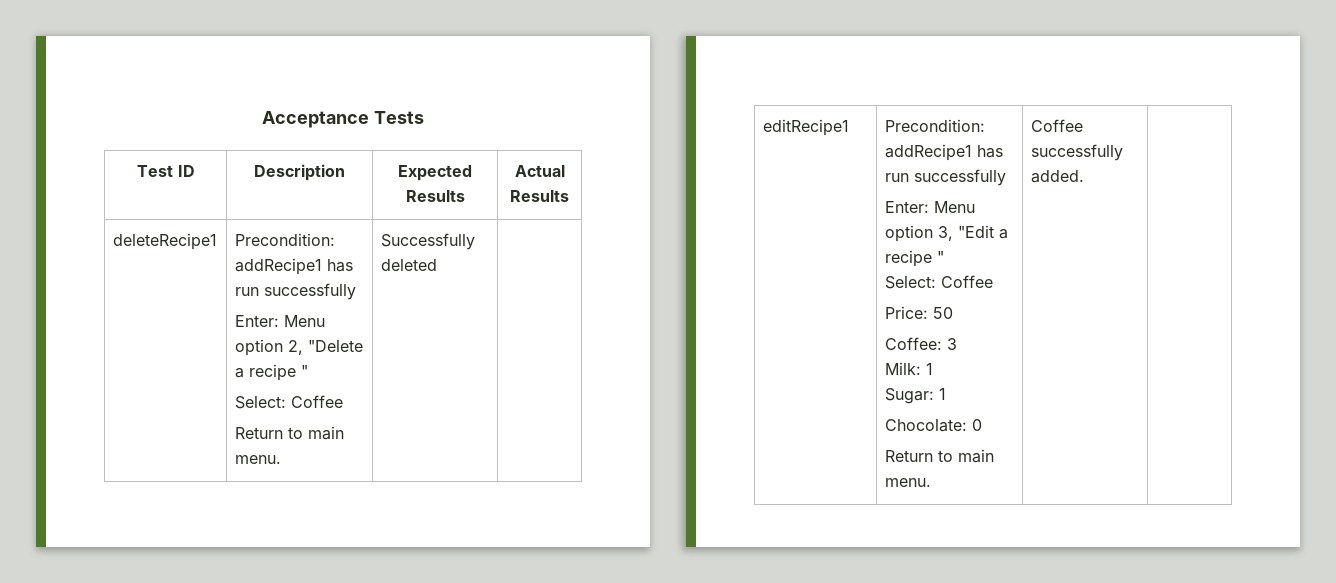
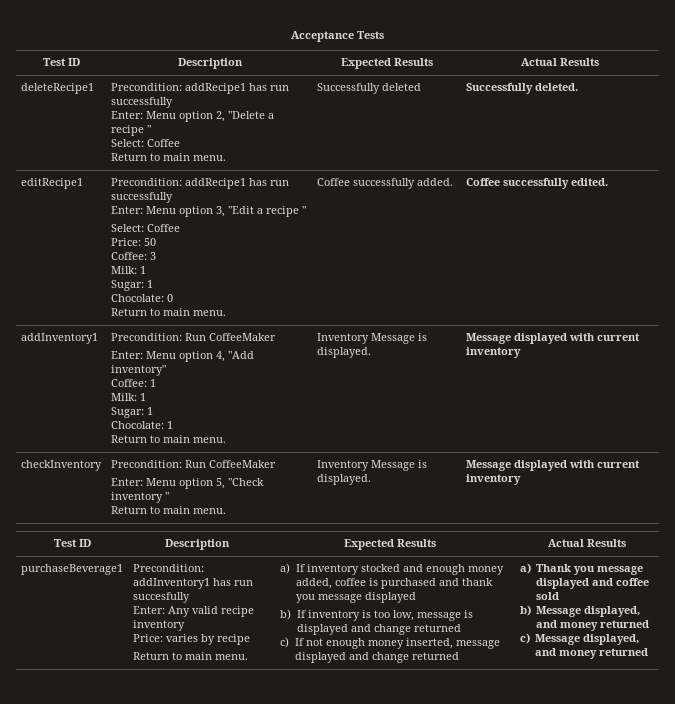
  deleteRecipe1 | Precondition: addRecipe1 has run successfully
  Enter: Menu option 2, "Delete a recipe "
  Select: Coffee
- Return to main menu. | Successfully deleted |
+ Return to main menu. | Successfully deleted | Successfully deleted.
  editRecipe1 | Precondition: addRecipe1 has run successfully
  Enter: Menu option 3, "Edit a recipe "
  Select: Coffee
  Price: 50
  Coffee: 3
  Milk: 1
  Sugar: 1
  Chocolate: 0
- Return to main menu. | Coffee successfully added. |
+ Return to main menu. | Coffee successfully added. | Coffee successfully edited.
+ addInventory1 | Precondition: Run CoffeeMaker
+ Enter: Menu option 4, "Add inventory"
+ Coffee: 1
+ Milk: 1
+ Sugar: 1
+ Chocolate: 1
+ Return to main menu. | Inventory Message is displayed. | Message displayed with current inventory
+ checkInventory | Precondition: Run CoffeeMaker
+ Enter: Menu option 5, "Check inventory "
+ Return to main menu. | Inventory Message is displayed. | Message displayed with current inventory
+ Test ID | Description | Expected Results | Actual Results
+ purchaseBeverage1 | Precondition: addInventory1 has run succesfully
+ Enter: Any valid recipe inventory
+ Price: varies by recipe
+ Return to main menu. | a) If inventory stocked and enough money added, coffee is purchased and thank you message displayed
+ b) If inventory is too low, message is displayed and change returned
+ c) If not enough money inserted, message displayed and change returned | a) Thank you message displayed and coffee sold
+ b) Message displayed, and money returned
+ c) Message displayed, and money returned

